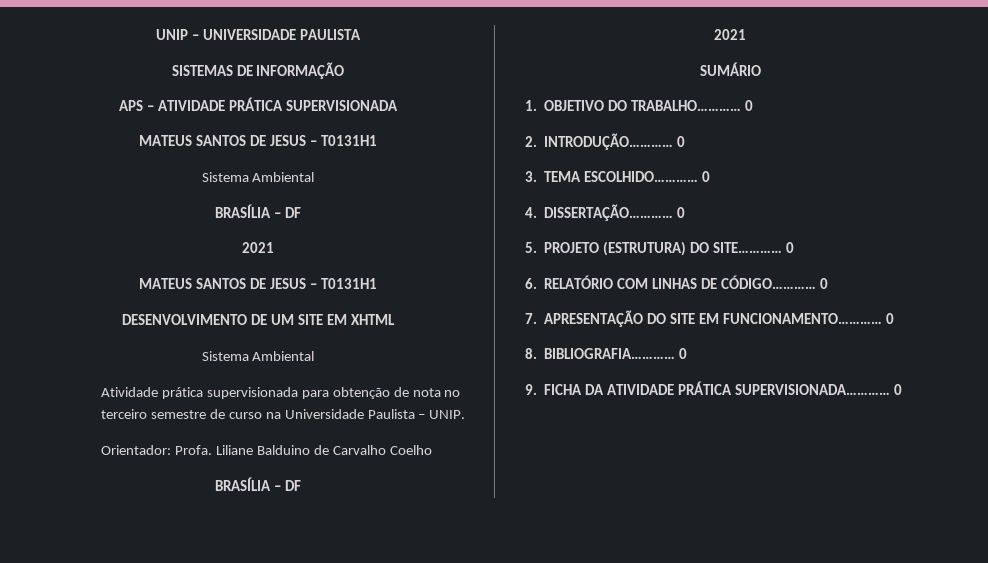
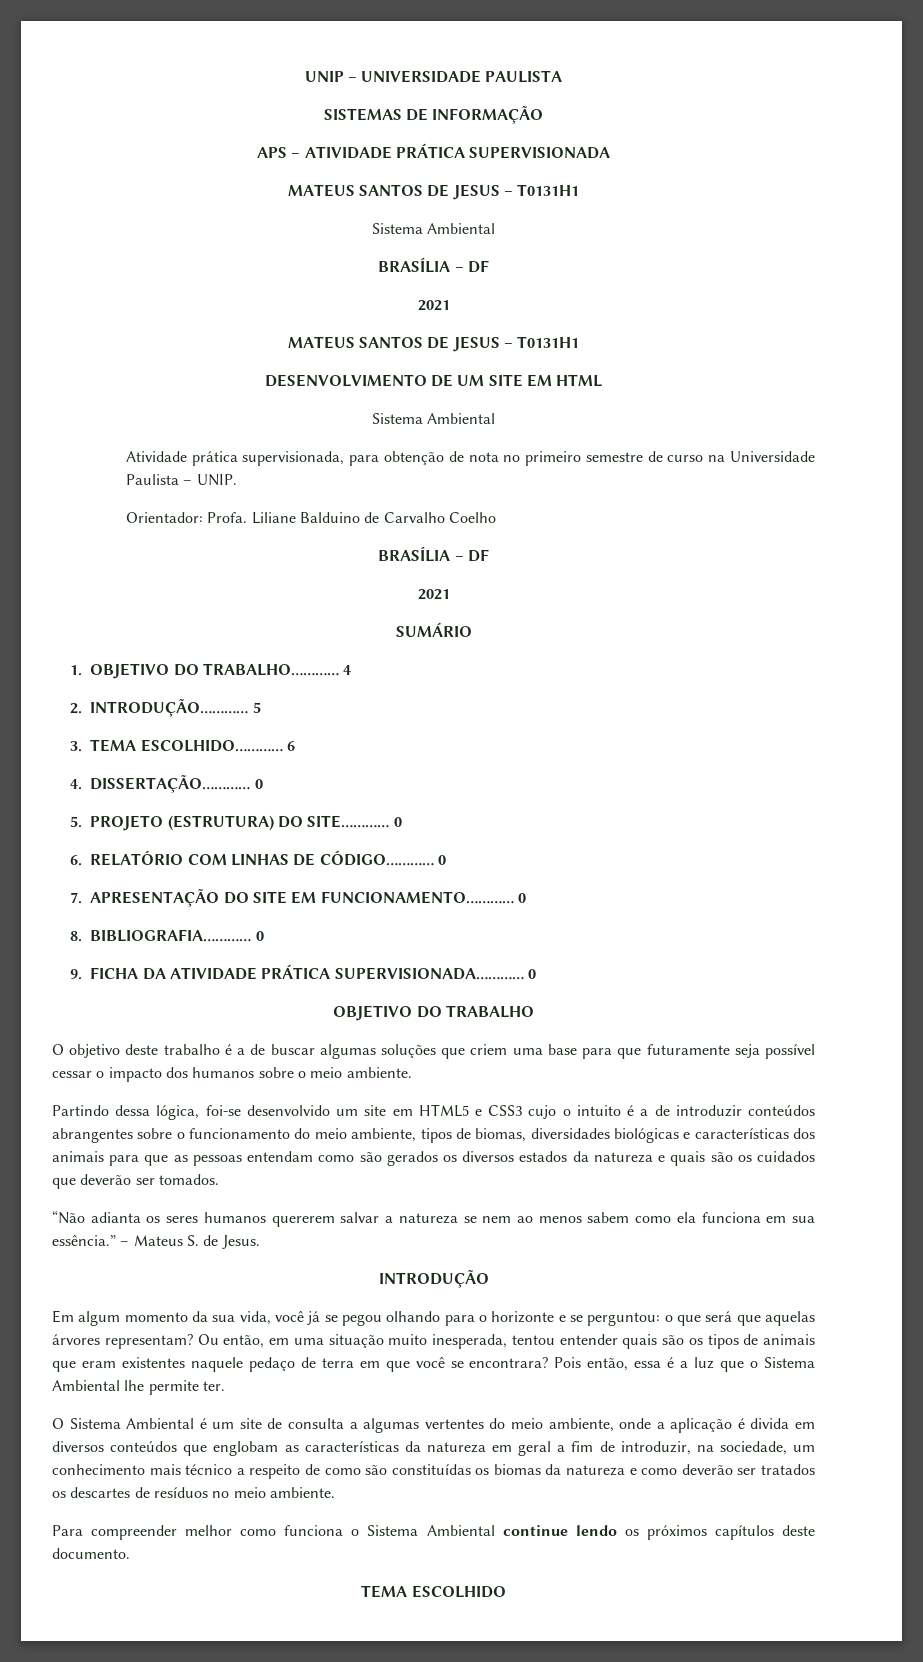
- DESENVOLVIMENTO DE UM SITE EM XHTML
+ DESENVOLVIMENTO DE UM SITE EM HTML
- Atividade prática supervisionada para obtenção de nota no terceiro semestre de curso na Universidade Paulista – UNIP.
+ Atividade prática supervisionada, para obtenção de nota no primeiro semestre de curso na Universidade Paulista – UNIP.
- 1. OBJETIVO DO TRABALHO………… 0
+ 1. OBJETIVO DO TRABALHO………… 4
- 2. INTRODUÇÃO………… 0
+ 2. INTRODUÇÃO………… 5
- 3. TEMA ESCOLHIDO………… 0
+ 3. TEMA ESCOLHIDO………… 6
+ OBJETIVO DO TRABALHO
+ O objetivo deste trabalho é a de buscar algumas soluções que criem uma base para que futuramente seja possível cessar o impacto dos humanos sobre o meio ambiente.
+ Partindo dessa lógica, foi-se desenvolvido um site em HTML5 e CSS3 cujo o intuito é a de introduzir conteúdos abrangentes sobre o funcionamento do meio ambiente, tipos de biomas, diversidades biológicas e características dos animais para que as pessoas entendam como são gerados os diversos estados da natureza e quais são os cuidados que deverão ser tomados.
+ “Não adianta os seres humanos quererem salvar a natureza se nem ao menos sabem como ela funciona em sua essência.” – Mateus S. de Jesus.
+ INTRODUÇÃO
+ Em algum momento da sua vida, você já se pegou olhando para o horizonte e se perguntou: o que será que aquelas árvores representam? Ou então, em uma situação muito inesperada, tentou entender quais são os tipos de animais que eram existentes naquele pedaço de terra em que você se encontrara? Pois então, essa é a luz que o Sistema Ambiental lhe permite ter.
+ O Sistema Ambiental é um site de consulta a algumas vertentes do meio ambiente, onde a aplicação é divida em diversos conteúdos que englobam as características da natureza em geral a fim de introduzir, na sociedade, um conhecimento mais técnico a respeito de como são constituídas os biomas da natureza e como deverão ser tratados os descartes de resíduos no meio ambiente.
+ Para compreender melhor como funciona o Sistema Ambiental continue lendo os próximos capítulos deste documento.
+ TEMA ESCOLHIDO

